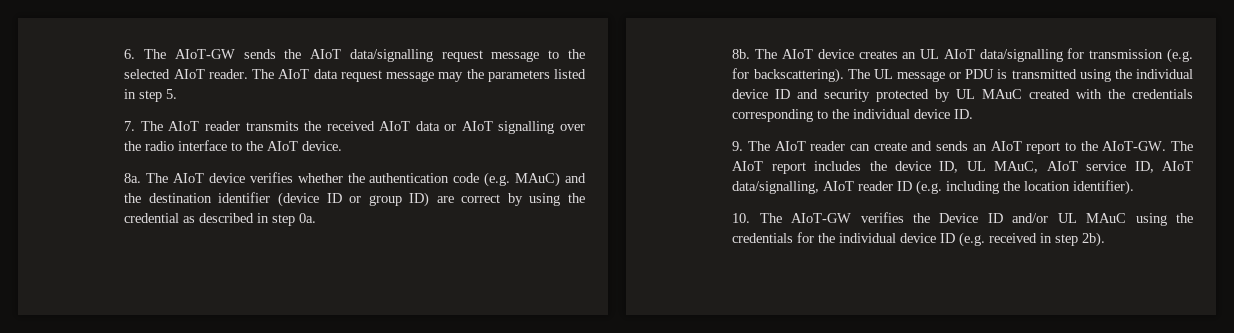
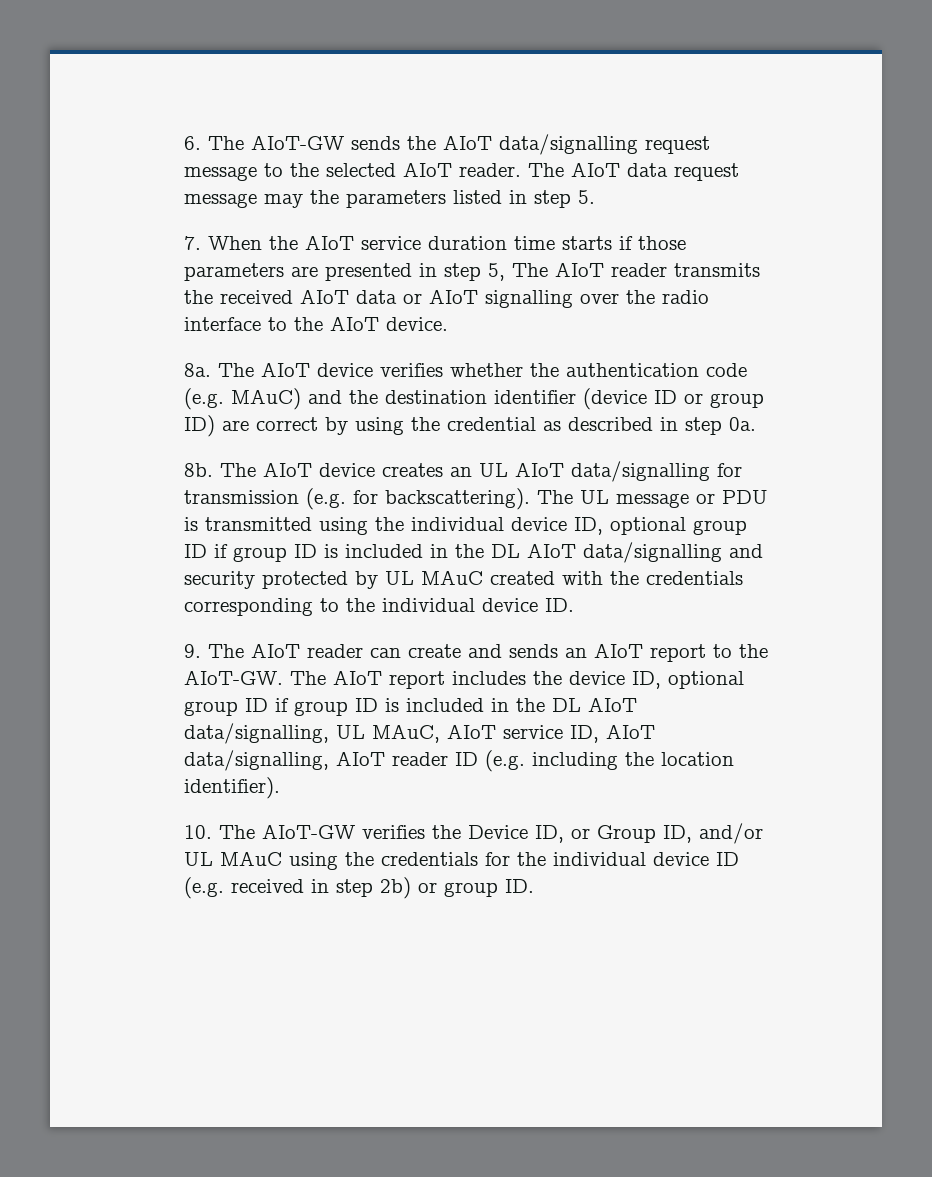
- 7. The AIoT reader transmits the received AIoT data or AIoT signalling over the radio interface to the AIoT device.
+ 7. When the AIoT service duration time starts if those parameters are presented in step 5, The AIoT reader transmits the received AIoT data or AIoT signalling over the radio interface to the AIoT device.
- The UL message or PDU is transmitted using the individual device ID and security protected by UL MAuC created with the credentials corresponding to the individual device ID.
+ The UL message or PDU is transmitted using the individual device ID, optional group ID if group ID is included in the DL AIoT data/signalling and security protected by UL MAuC created with the credentials corresponding to the individual device ID.
- The AIoT report includes the device ID, UL MAuC, AIoT service ID, AIoT data/signalling, AIoT reader ID (e.g. including the location identifier).
+ The AIoT report includes the device ID, optional group ID if group ID is included in the DL AIoT data/signalling, UL MAuC, AIoT service ID, AIoT data/signalling, AIoT reader ID (e.g. including the location identifier).
- 10. The AIoT-GW verifies the Device ID and/or UL MAuC using the credentials for the individual device ID (e.g. received in step 2b).
+ 10. The AIoT-GW verifies the Device ID, or Group ID, and/or UL MAuC using the credentials for the individual device ID (e.g. received in step 2b) or group ID.

